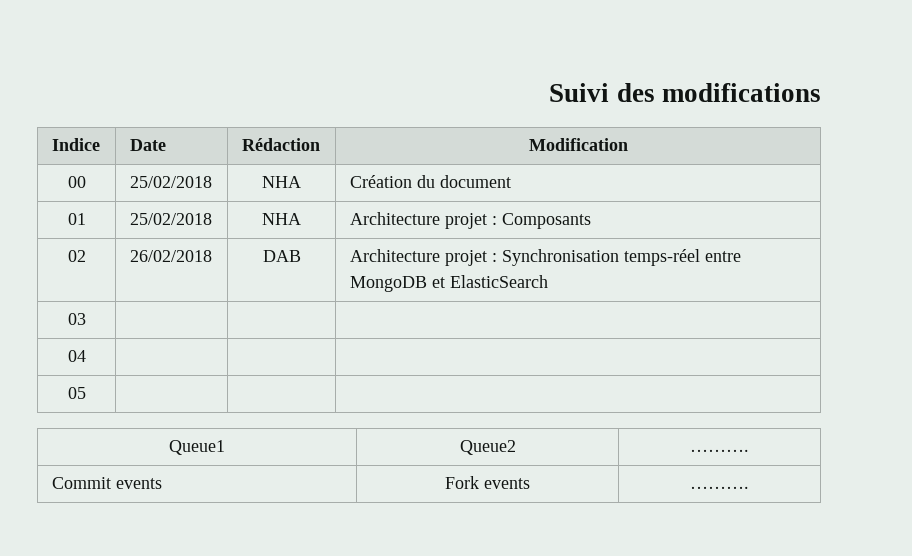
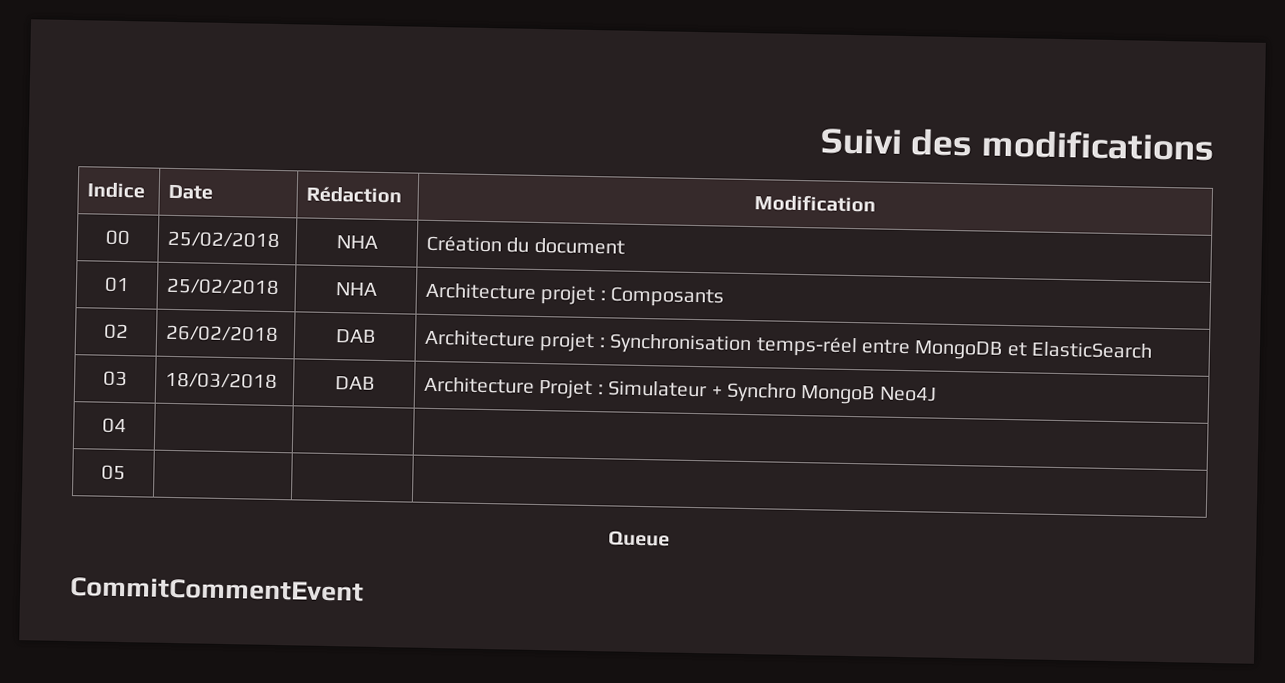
- 03 | | |
+ 03 | 18/03/2018 | DAB | Architecture Projet : Simulateur + Synchro MongoB Neo4J
  04 | | |
  05 | | |
- Queue1 | Queue2 | ……….
- Commit events | Fork events | ……….
+ Queue
+ CommitCommentEvent

